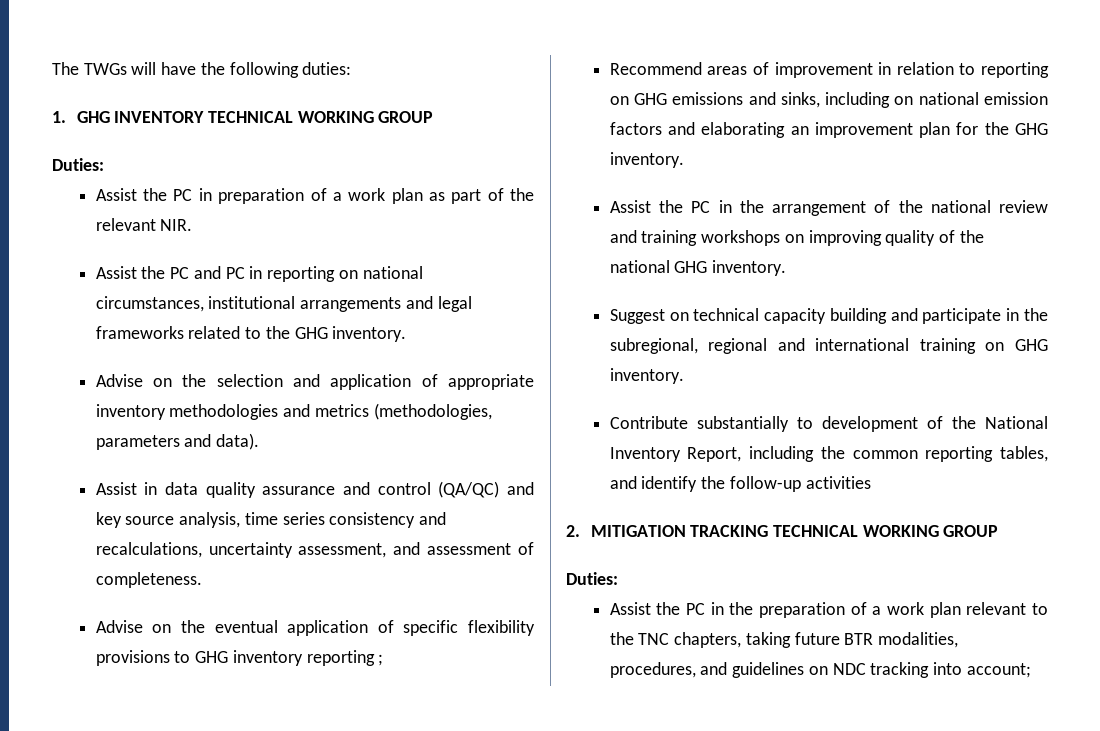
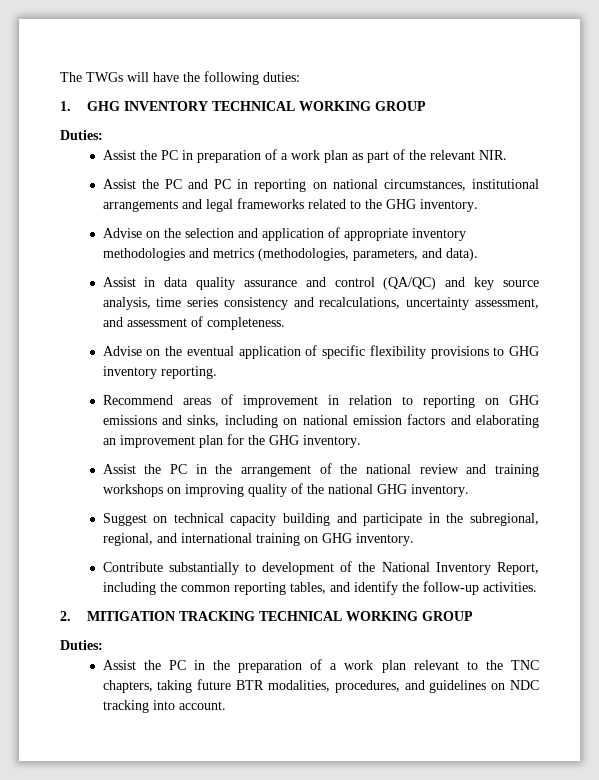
- Advise on the selection and application of appropriate inventory methodologies and metrics (methodologies, parameters and data).
+ Advise on the selection and application of appropriate inventory methodologies and metrics (methodologies, parameters, and data).
- Advise on the eventual application of specific flexibility provisions to GHG inventory reporting ;
+ Advise on the eventual application of specific flexibility provisions to GHG inventory reporting.
- Suggest on technical capacity building and participate in the subregional, regional and international training on GHG inventory.
+ Suggest on technical capacity building and participate in the subregional, regional, and international training on GHG inventory.
- Contribute substantially to development of the National Inventory Report, including the common reporting tables, and identify the follow-up activities
+ Contribute substantially to development of the National Inventory Report, including the common reporting tables, and identify the follow-up activities.
- Assist the PC in the preparation of a work plan relevant to the TNC chapters, taking future BTR modalities, procedures, and guidelines on NDC tracking into account;
+ Assist the PC in the preparation of a work plan relevant to the TNC chapters, taking future BTR modalities, procedures, and guidelines on NDC tracking into account.

